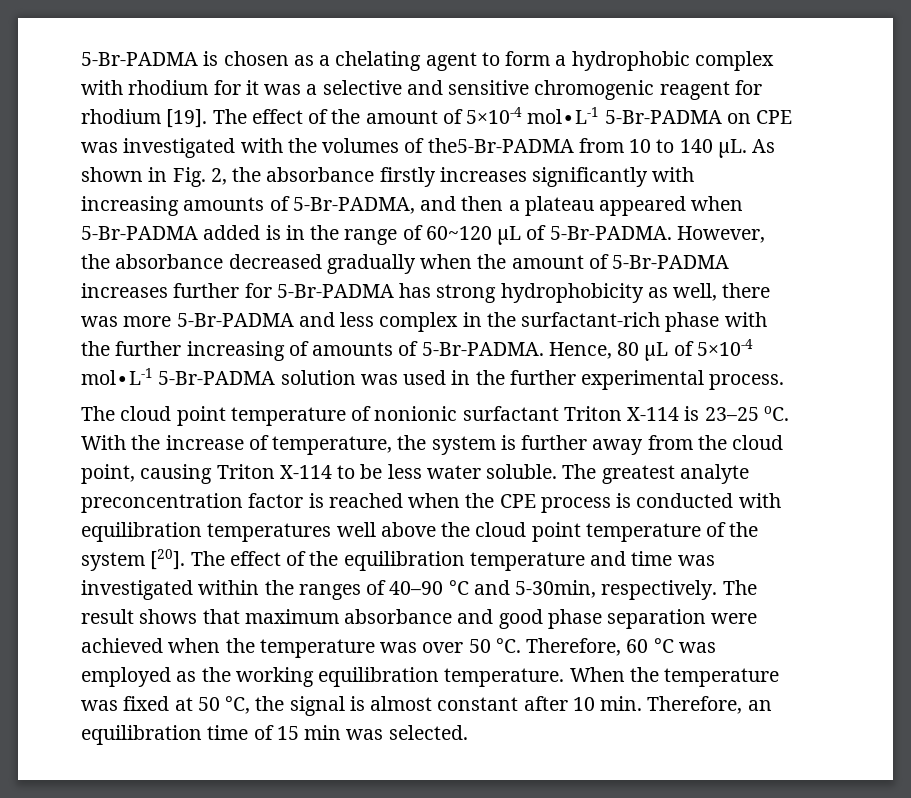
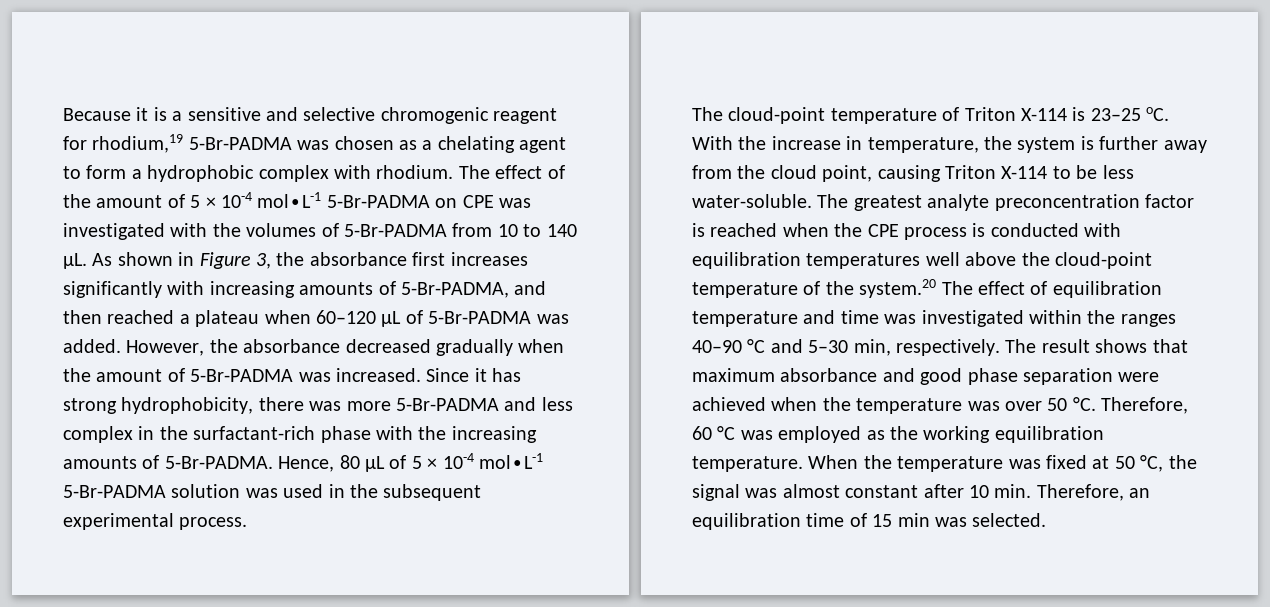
- 5-Br-PADMA is chosen as a chelating agent to form a hydrophobic complex with rhodium for it was a selective and sensitive chromogenic reagent for rhodium [19].
+ Because it is a sensitive and selective chromogenic reagent for rhodium,19 5-Br-PADMA was chosen as a chelating agent to form a hydrophobic complex with rhodium.
- The effect of the amount of 5×10-4 mol∙L-1 5-Br-PADMA on CPE was investigated with the volumes of the5-Br-PADMA from 10 to 140 µL.
+ The effect of the amount of 5 × 10-4 mol∙L-1 5-Br-PADMA on CPE was investigated with the volumes of 5-Br-PADMA from 10 to 140 µL.
- As shown in Fig. 2, the absorbance firstly increases significantly with increasing amounts of 5-Br-PADMA, and then a plateau appeared when 5-Br-PADMA added is in the range of 60~120 µL of 5-Br-PADMA.
+ As shown in Figure 3, the absorbance first increases significantly with increasing amounts of 5-Br-PADMA, and then reached a plateau when 60–120 µL of 5-Br-PADMA was added.
- However, the absorbance decreased gradually when the amount of 5-Br-PADMA increases further for 5-Br-PADMA has strong hydrophobicity as well, there was more 5-Br-PADMA and less complex in the surfactant-rich phase with the further increasing of amounts of 5-Br-PADMA.
+ However, the absorbance decreased gradually when the amount of 5-Br-PADMA was increased. Since it has strong hydrophobicity, there was more 5-Br-PADMA and less complex in the surfactant-rich phase with the increasing amounts of 5-Br-PADMA.
- Hence, 80 µL of 5×10-4 mol∙L-1 5-Br-PADMA solution was used in the further experimental process.
+ Hence, 80 µL of 5 × 10-4 mol∙L-1 5-Br-PADMA solution was used in the subsequent experimental process.
- The cloud point temperature of nonionic surfactant Triton X-114 is 23–25 oC.
+ The cloud-point temperature of Triton X-114 is 23–25 oC.
- With the increase of temperature, the system is further away from the cloud point, causing Triton X-114 to be less water soluble.
+ With the increase in temperature, the system is further away from the cloud point, causing Triton X-114 to be less water-soluble.
- The greatest analyte preconcentration factor is reached when the CPE process is conducted with equilibration temperatures well above the cloud point temperature of the system [20]. The effect of the equilibration temperature and time was investigated within the ranges of 40–90 °C and 5-30min, respectively.
+ The greatest analyte preconcentration factor is reached when the CPE process is conducted with equilibration temperatures well above the cloud-point temperature of the system.20 The effect of equilibration temperature and time was investigated within the ranges 40–90 °C and 5–30 min, respectively.
- When the temperature was fixed at 50 °C, the signal is almost constant after 10 min. Therefore, an equilibration time of 15 min was selected.
+ When the temperature was fixed at 50 °C, the signal was almost constant after 10 min. Therefore, an equilibration time of 15 min was selected.

